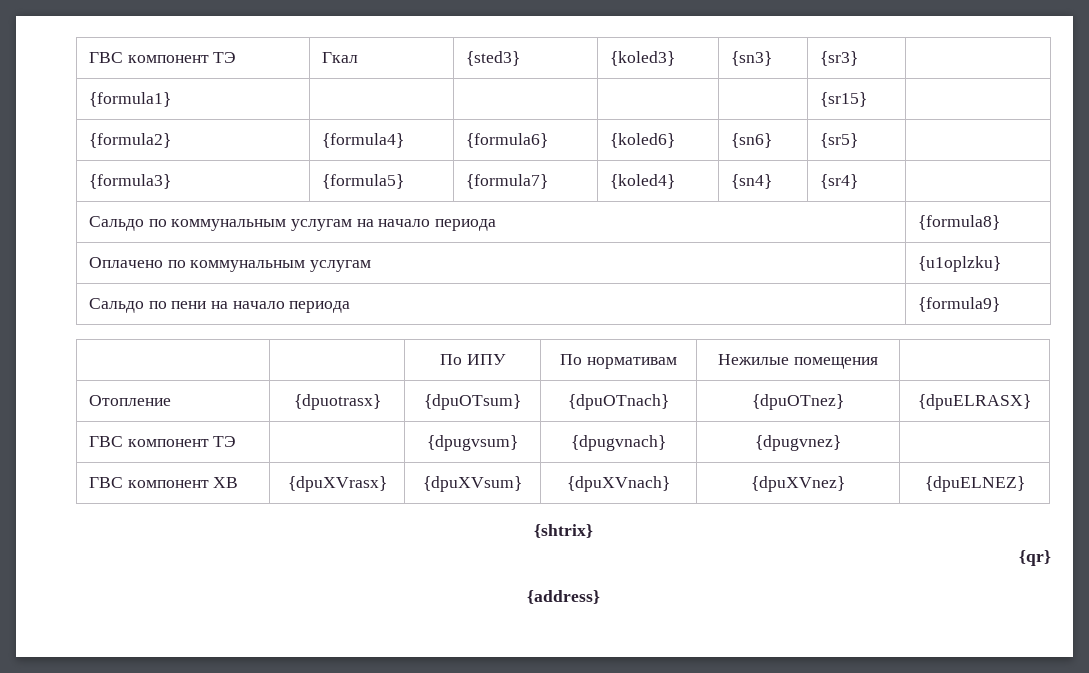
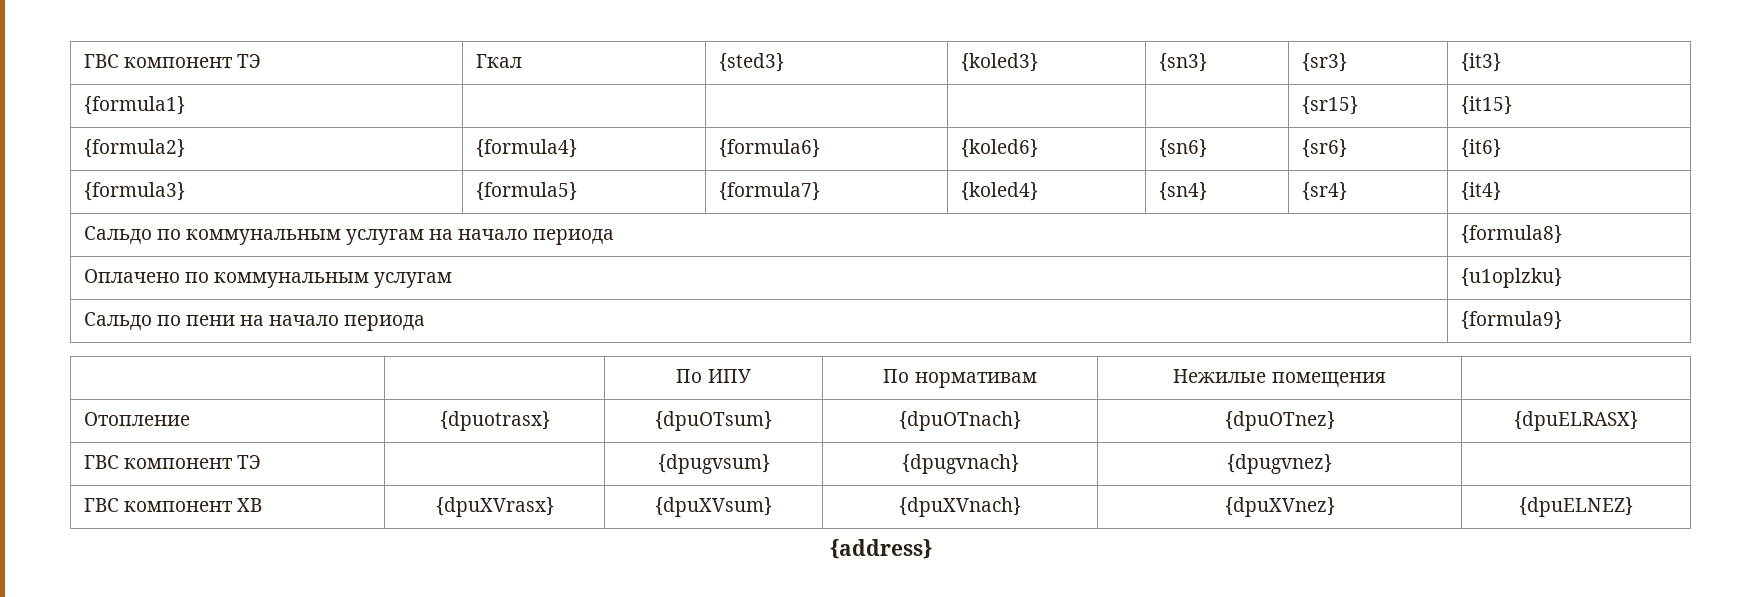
- ГВС компонент ТЭ | Гкал | {sted3} | {koled3} | {sn3} | {sr3} |
+ ГВС компонент ТЭ | Гкал | {sted3} | {koled3} | {sn3} | {sr3} | {it3}
- {formula1} | | | | | {sr15} |
+ {formula1} | | | | | {sr15} | {it15}
- {formula2} | {formula4} | {formula6} | {koled6} | {sn6} | {sr5} |
+ {formula2} | {formula4} | {formula6} | {koled6} | {sn6} | {sr6} | {it6}
- {formula3} | {formula5} | {formula7} | {koled4} | {sn4} | {sr4} |
+ {formula3} | {formula5} | {formula7} | {koled4} | {sn4} | {sr4} | {it4}
- {shtrix}
- {qr}

